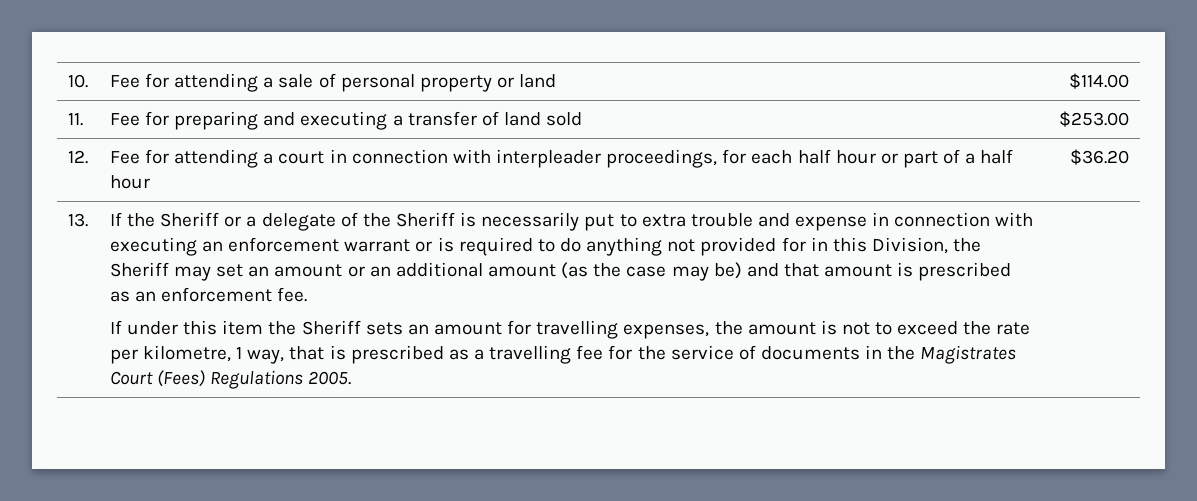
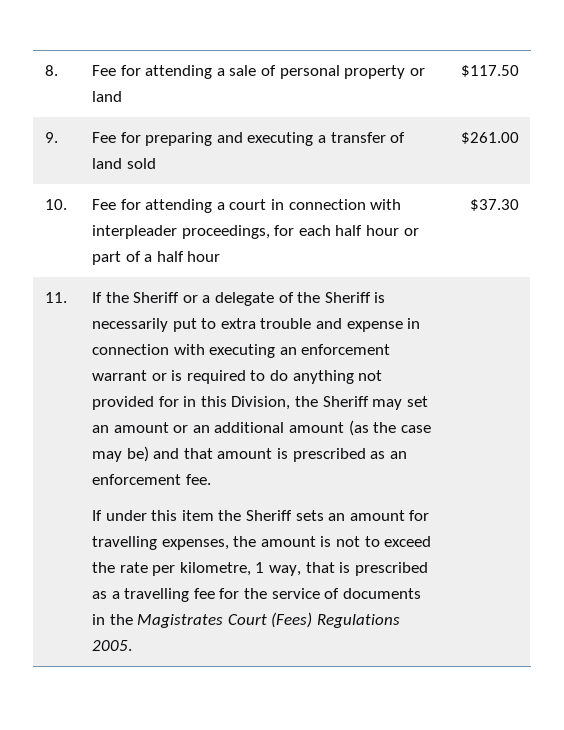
- 10. | Fee for attending a sale of personal property or land | $114.00
- 11. | Fee for preparing and executing a transfer of land sold | $253.00
- 12. | Fee for attending a court in connection with interpleader proceedings, for each half hour or part of a half hour | $36.20
- 13.
+ 8. | Fee for attending a sale of personal property or land | $117.50
+ 9. | Fee for preparing and executing a transfer of land sold | $261.00
+ 10. | Fee for attending a court in connection with interpleader proceedings, for each half hour or part of a half hour | $37.30
+ 11.

